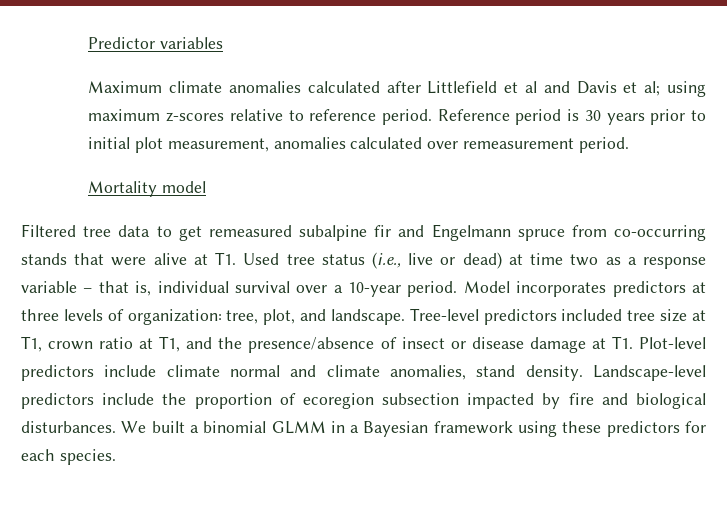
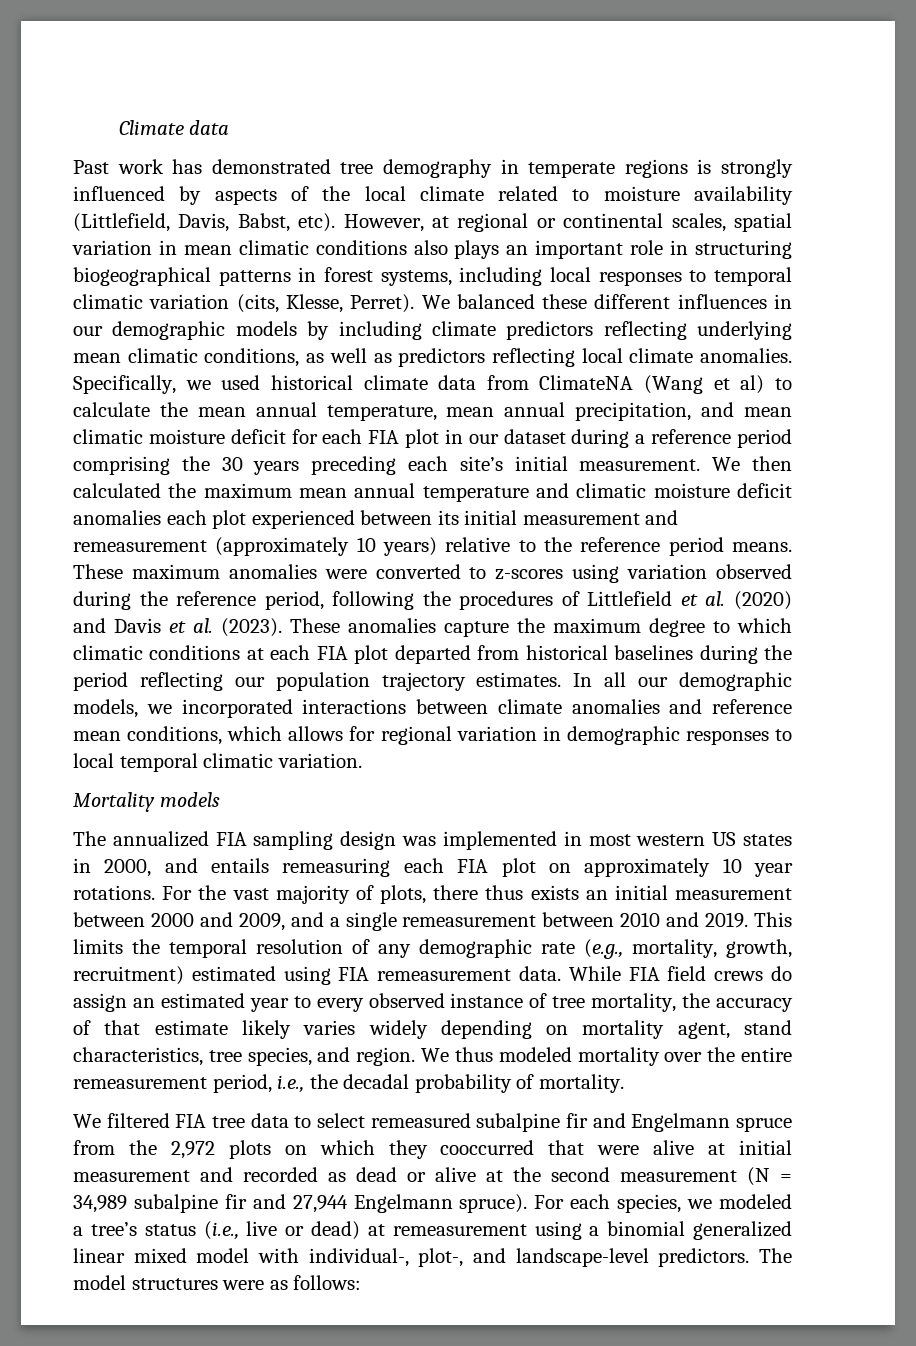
- Predictor variables
- Maximum climate anomalies calculated after Littlefield et al and Davis et al; using maximum z-scores relative to reference period. Reference period is 30 years prior to initial plot measurement, anomalies calculated over remeasurement period.
- Mortality model
- Filtered tree data to get remeasured subalpine fir and Engelmann spruce from co-occurring stands that were alive at T1. Used tree status (i.e., live or dead) at time two as a response variable – that is, individual survival over a 10-year period. Model incorporates predictors at three levels of organization: tree, plot, and landscape. Tree-level predictors included tree size at T1, crown ratio at T1, and the presence/absence of insect or disease damage at T1. Plot-level predictors include climate normal and climate anomalies, stand density. Landscape-level predictors include the proportion of ecoregion subsection impacted by fire and biological disturbances. We built a binomial GLMM in a Bayesian framework using these predictors for each species.
+ Climate data
+ Past work has demonstrated tree demography in temperate regions is strongly influenced by aspects of the local climate related to moisture availability (Littlefield, Davis, Babst, etc). However, at regional or continental scales, spatial variation in mean climatic conditions also plays an important role in structuring biogeographical patterns in forest systems, including local responses to temporal climatic variation (cits, Klesse, Perret). We balanced these different influences in our demographic models by including climate predictors reflecting underlying mean climatic conditions, as well as predictors reflecting local climate anomalies. Specifically, we used historical climate data from ClimateNA (Wang et al) to calculate the mean annual temperature, mean annual precipitation, and mean climatic moisture deficit for each FIA plot in our dataset during a reference period comprising the 30 years preceding each site’s initial measurement. We then calculated the maximum mean annual temperature and climatic moisture deficit anomalies each plot experienced between its initial measurement and remeasurement (approximately 10 years) relative to the reference period means. These maximum anomalies were converted to z-scores using variation observed during the reference period, following the procedures of Littlefield et al. (2020) and Davis et al. (2023). These anomalies capture the maximum degree to which climatic conditions at each FIA plot departed from historical baselines during the period reflecting our population trajectory estimates. In all our demographic models, we incorporated interactions between climate anomalies and reference mean conditions, which allows for regional variation in demographic responses to local temporal climatic variation.
+ Mortality models
+ The annualized FIA sampling design was implemented in most western US states in 2000, and entails remeasuring each FIA plot on approximately 10 year rotations. For the vast majority of plots, there thus exists an initial measurement between 2000 and 2009, and a single remeasurement between 2010 and 2019. This limits the temporal resolution of any demographic rate (e.g., mortality, growth, recruitment) estimated using FIA remeasurement data. While FIA field crews do assign an estimated year to every observed instance of tree mortality, the accuracy of that estimate likely varies widely depending on mortality agent, stand characteristics, tree species, and region. We thus modeled mortality over the entire remeasurement period, i.e., the decadal probability of mortality.
+ We filtered FIA tree data to select remeasured subalpine fir and Engelmann spruce from the 2,972 plots on which they cooccurred that were alive at initial measurement and recorded as dead or alive at the second measurement (N = 34,989 subalpine fir and 27,944 Engelmann spruce). For each species, we modeled a tree’s status (i.e., live or dead) at remeasurement using a binomial generalized linear mixed model with individual-, plot-, and landscape-level predictors. The model structures were as follows:

